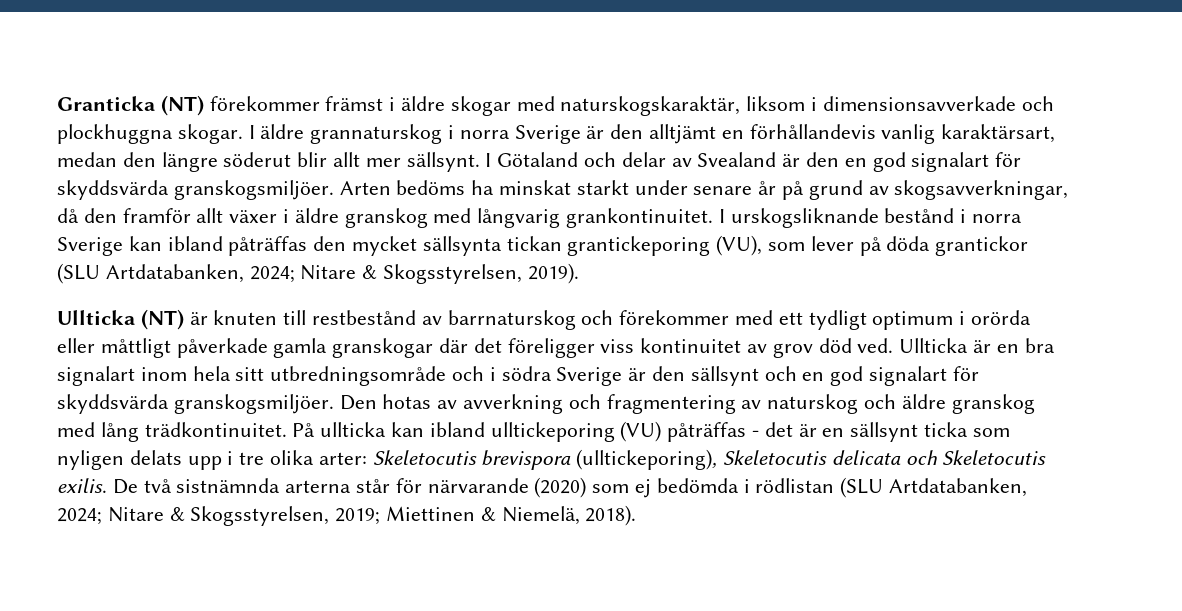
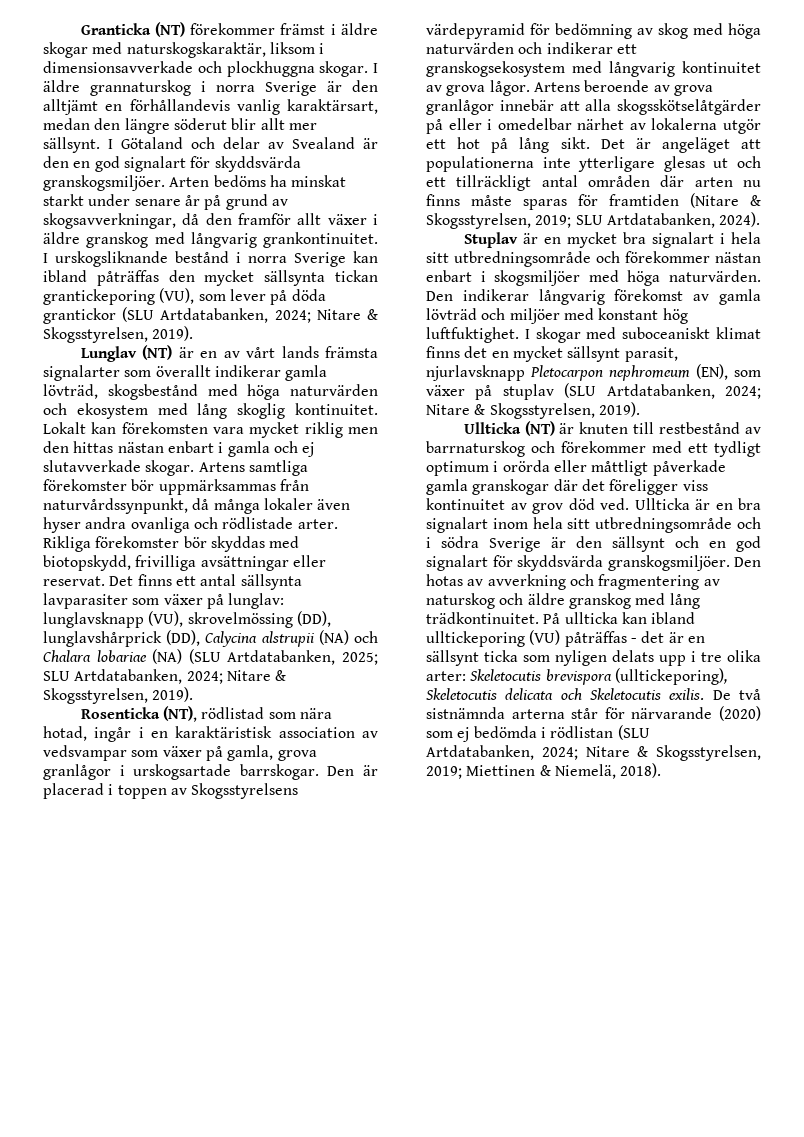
+ Lunglav (NT) är en av vårt lands främsta signalarter som överallt indikerar gamla lövträd, skogsbestånd med höga naturvärden och ekosystem med lång skoglig kontinuitet. Lokalt kan förekomsten vara mycket riklig men den hittas nästan enbart i gamla och ej slutavverkade skogar. Artens samtliga förekomster bör uppmärksammas från naturvårdssynpunkt, då många lokaler även hyser andra ovanliga och rödlistade arter. Rikliga förekomster bör skyddas med biotopskydd, frivilliga avsättningar eller reservat. Det finns ett antal sällsynta lavparasiter som växer på lunglav: lunglavsknapp (VU), skrovelmössing (DD), lunglavshårprick (DD), Calycina alstrupii (NA) och Chalara lobariae (NA) (SLU Artdatabanken, 2025; SLU Artdatabanken, 2024; Nitare & Skogsstyrelsen, 2019).
+ Rosenticka (NT), rödlistad som nära hotad, ingår i en karaktäristisk association av vedsvampar som växer på gamla, grova granlågor i urskogsartade barrskogar. Den är placerad i toppen av Skogsstyrelsens värdepyramid för bedömning av skog med höga naturvärden och indikerar ett granskogsekosystem med långvarig kontinuitet av grova lågor. Artens beroende av grova granlågor innebär att alla skogsskötselåtgärder på eller i omedelbar närhet av lokalerna utgör ett hot på lång sikt. Det är angeläget att populationerna inte ytterligare glesas ut och ett tillräckligt antal områden där arten nu finns måste sparas för framtiden (Nitare & Skogsstyrelsen, 2019; SLU Artdatabanken, 2024).
+ Stuplav är en mycket bra signalart i hela sitt utbredningsområde och förekommer nästan enbart i skogsmiljöer med höga naturvärden. Den indikerar långvarig förekomst av gamla lövträd och miljöer med konstant hög luftfuktighet. I skogar med suboceaniskt klimat finns det en mycket sällsynt parasit, njurlavsknapp Pletocarpon nephromeum (EN), som växer på stuplav (SLU Artdatabanken, 2024; Nitare & Skogsstyrelsen, 2019).

